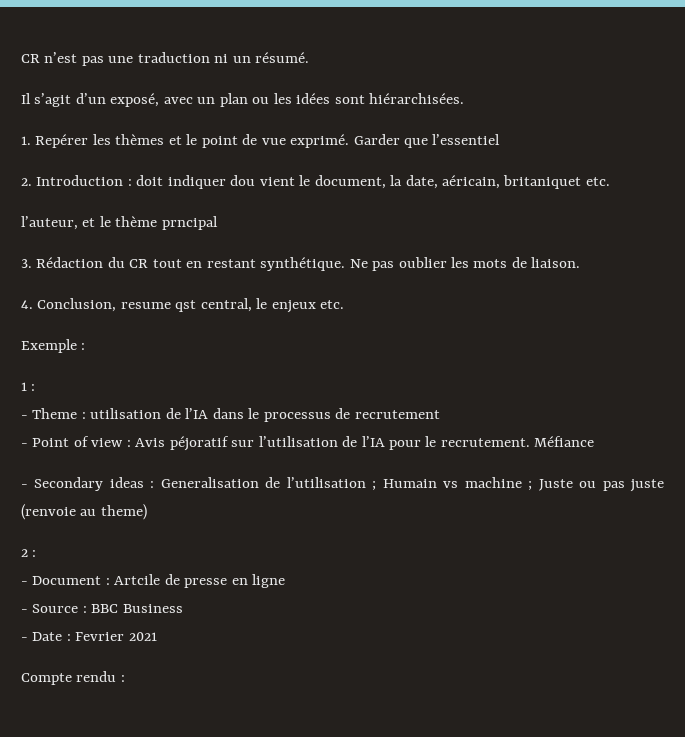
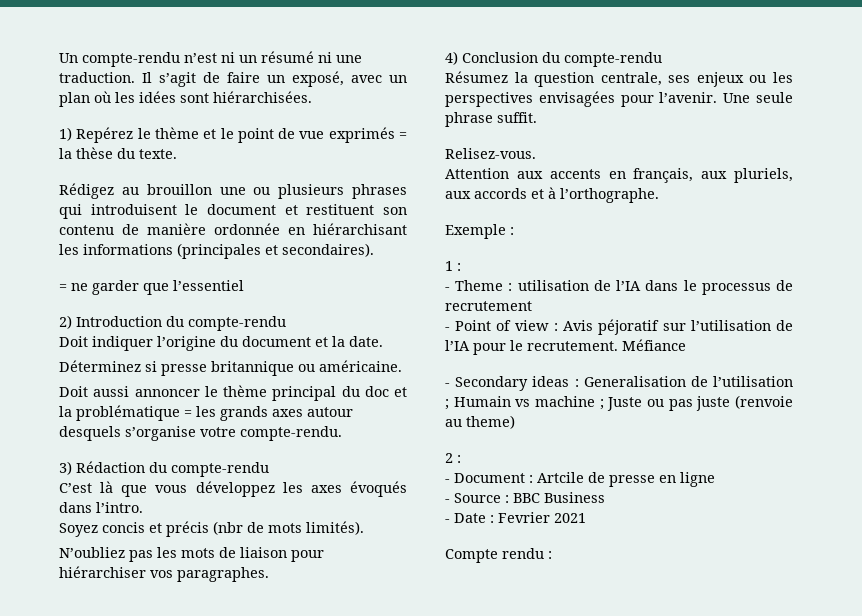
- CR n’est pas une traduction ni un résumé.
- Il s’agit d’un exposé, avec un plan ou les idées sont hiérarchisées.
+ Un compte-rendu n’est ni un résumé ni une traduction. Il s’agit de faire un exposé, avec un plan où les idées sont hiérarchisées.
- 1. Repérer les thèmes et le point de vue exprimé. Garder que l’essentiel
- 2. Introduction : doit indiquer dou vient le document, la date, aéricain, britaniquet etc.
- l’auteur, et le thème prncipal
- 3. Rédaction du CR tout en restant synthétique. Ne pas oublier les mots de liaison.
- 4. Conclusion, resume qst central, le enjeux etc.
+ 1) Repérez le thème et le point de vue exprimés = la thèse du texte.
+ Rédigez au brouillon une ou plusieurs phrases qui introduisent le document et restituent son contenu de manière ordonnée en hiérarchisant les informations (principales et secondaires).
+ = ne garder que l’essentiel
+ 2) Introduction du compte-rendu
+ Doit indiquer l’origine du document et la date.
+ Déterminez si presse britannique ou américaine.
+ Doit aussi annoncer le thème principal du doc et la problématique = les grands axes autour desquels s’organise votre compte-rendu.
+ 3) Rédaction du compte-rendu
+ C’est là que vous développez les axes évoqués dans l’intro.
+ Soyez concis et précis (nbr de mots limités).
+ N’oubliez pas les mots de liaison pour hiérarchiser vos paragraphes.
+ 4) Conclusion du compte-rendu
+ Résumez la question centrale, ses enjeux ou les perspectives envisagées pour l’avenir. Une seule phrase suffit.
+ Relisez-vous.
+ Attention aux accents en français, aux pluriels, aux accords et à l’orthographe.

